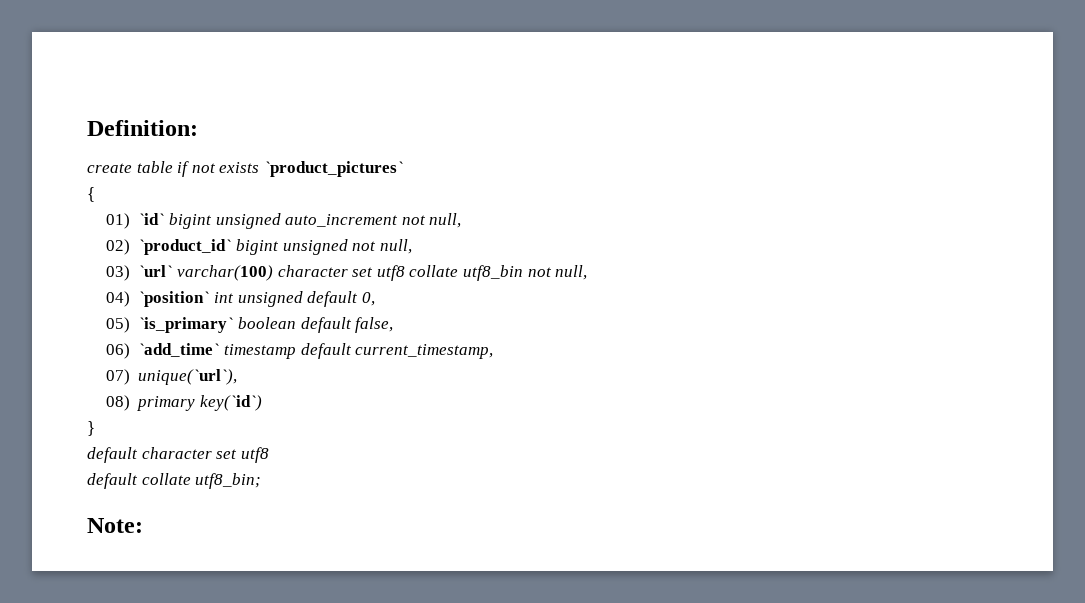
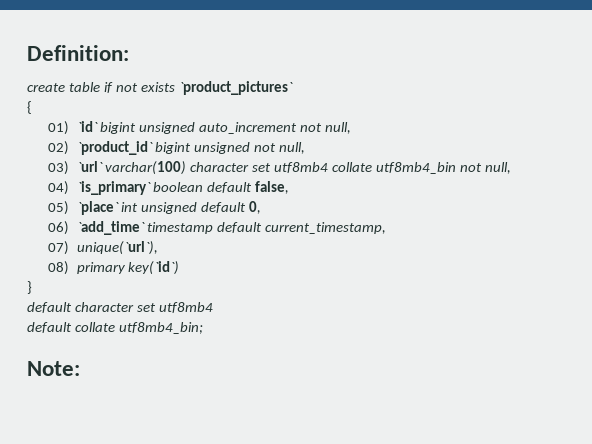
- 03) `url` varchar(100) character set utf8 collate utf8_bin not null,
+ 03) `url` varchar(100) character set utf8mb4 collate utf8mb4_bin not null,
- 04) `position` int unsigned default 0,
- 05) `is_primary` boolean default false,
+ 04) `is_primary` boolean default false,
+ 05) `place` int unsigned default 0,
- default character set utf8
+ default character set utf8mb4
- default collate utf8_bin;
+ default collate utf8mb4_bin;

